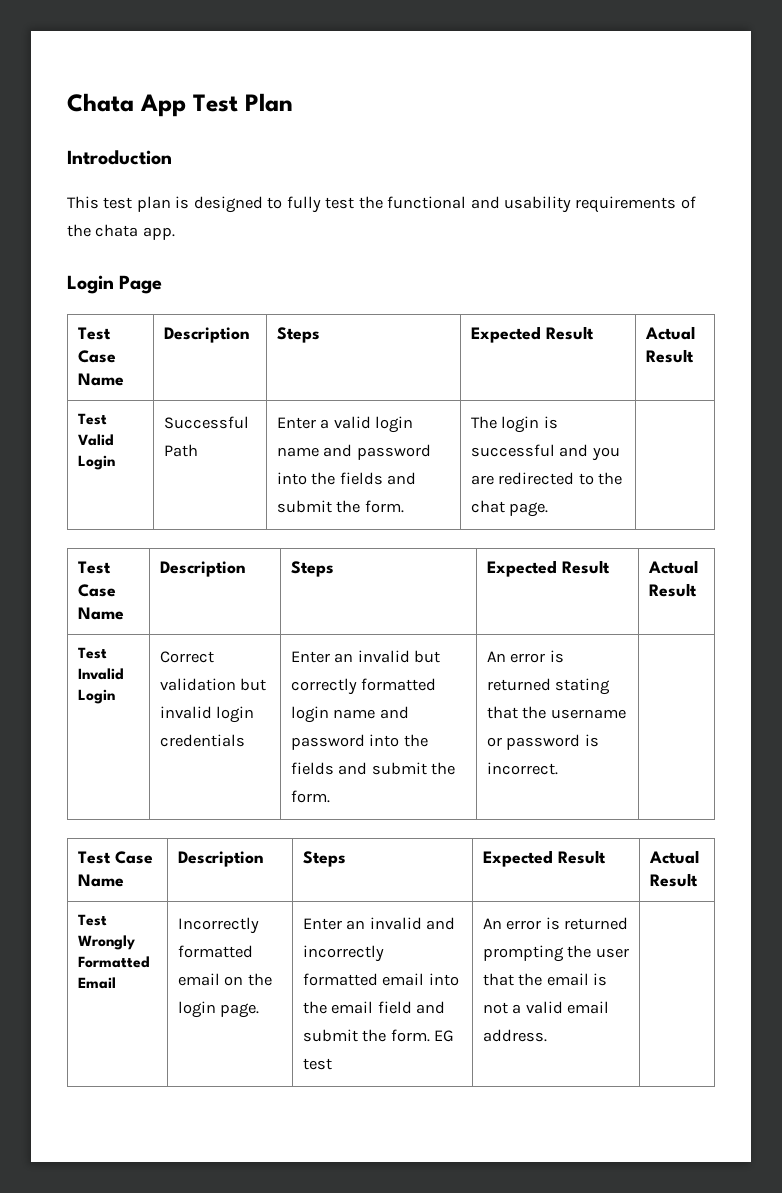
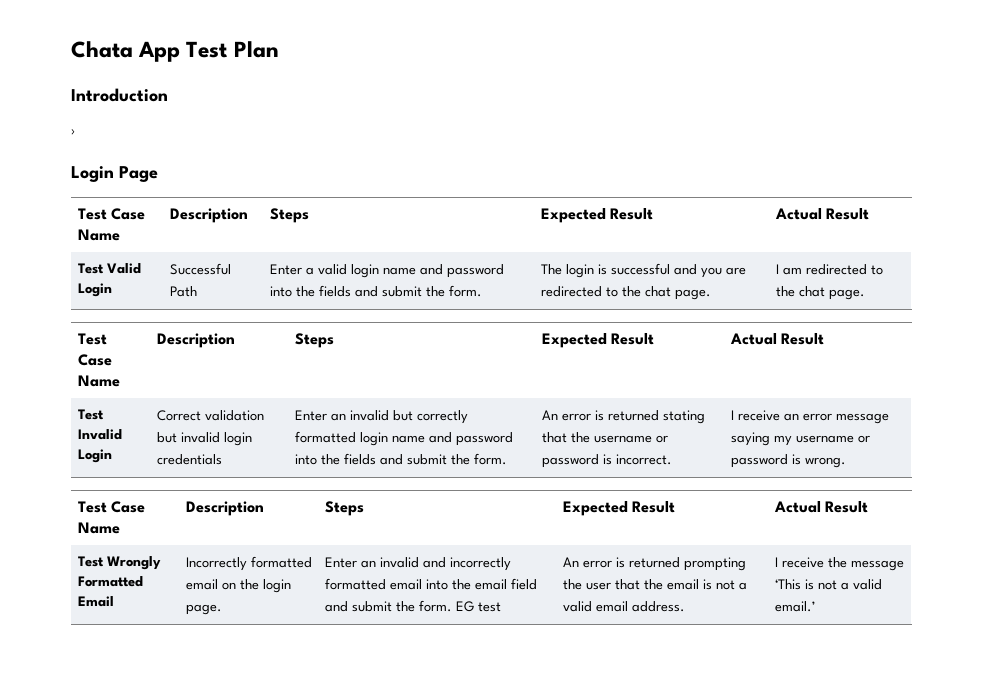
- This test plan is designed to fully test the functional and usability requirements of the chata app.
+ ›
- Test Valid Login | Successful Path | Enter a valid login name and password into the fields and submit the form. | The login is successful and you are redirected to the chat page. |
+ Test Valid Login | Successful Path | Enter a valid login name and password into the fields and submit the form. | The login is successful and you are redirected to the chat page. | I am redirected to the chat page.
+ I receive an error message saying my username or password is wrong.
+ I receive the message ‘This is not a valid email.’

